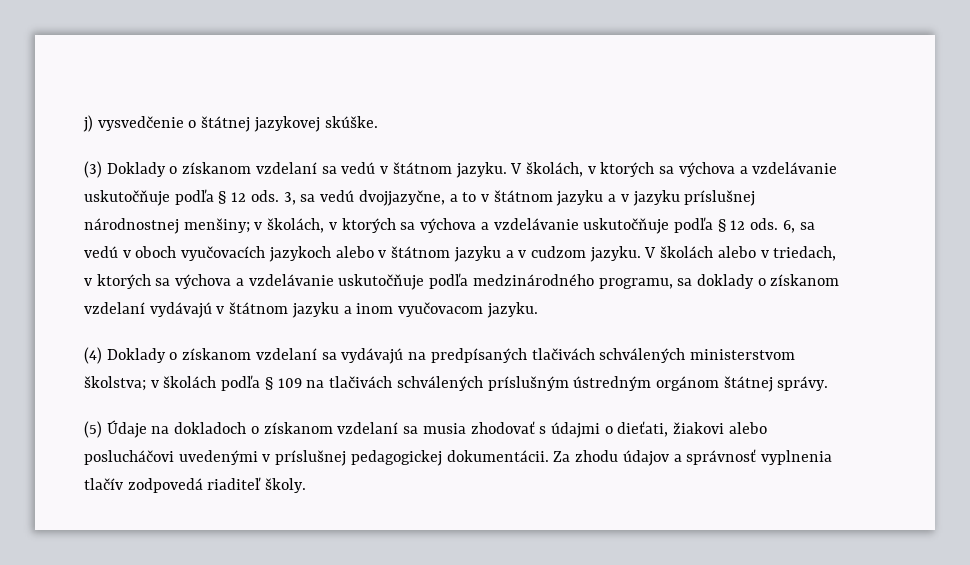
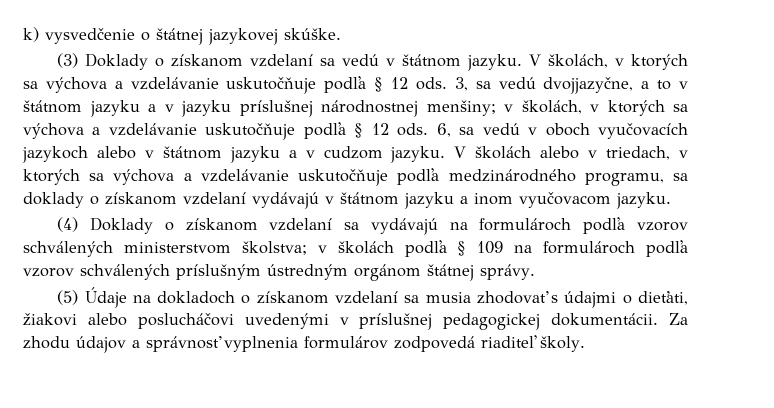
- j) vysvedčenie o štátnej jazykovej skúške.
+ k) vysvedčenie o štátnej jazykovej skúške.
- (4) Doklady o získanom vzdelaní sa vydávajú na predpísaných tlačivách schválených ministerstvom školstva; v školách podľa § 109 na tlačivách schválených príslušným ústredným orgánom štátnej správy.
+ (4) Doklady o získanom vzdelaní sa vydávajú na formulároch podľa vzorov schválených ministerstvom školstva; v školách podľa § 109 na formulároch podľa vzorov schválených príslušným ústredným orgánom štátnej správy.
- Za zhodu údajov a správnosť vyplnenia tlačív zodpovedá riaditeľ školy.
+ Za zhodu údajov a správnosť vyplnenia formulárov zodpovedá riaditeľ školy.

